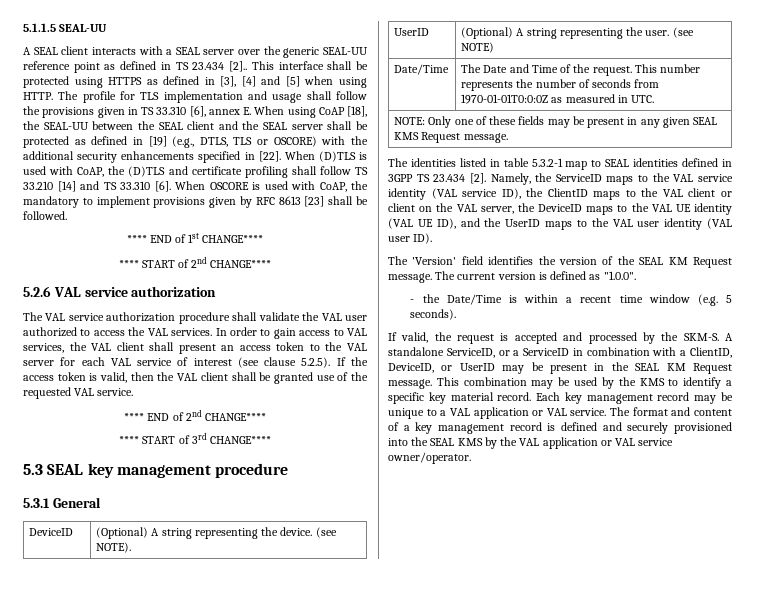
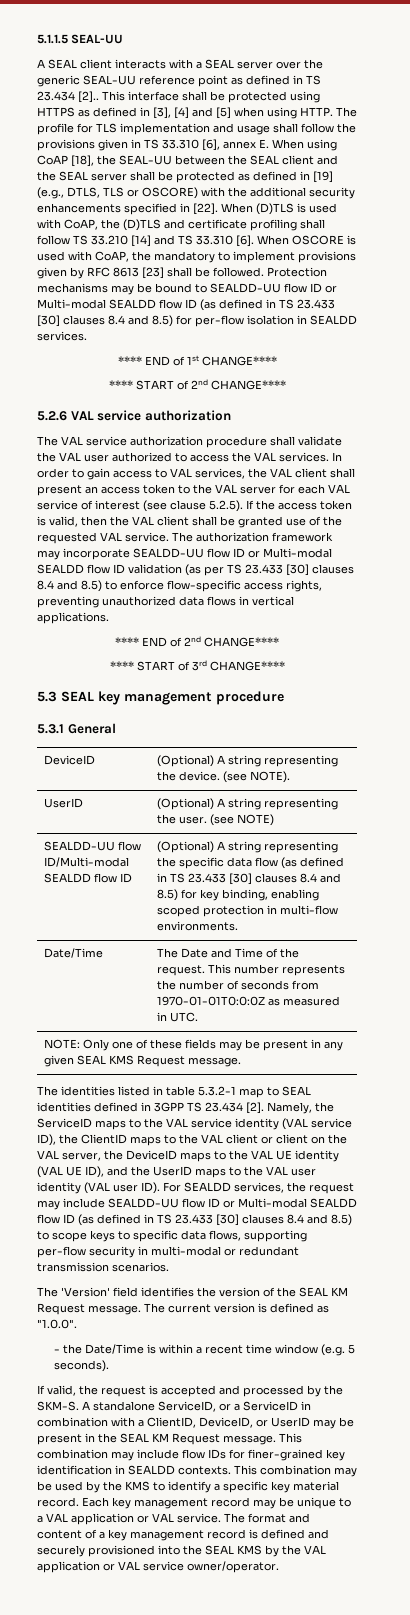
+ Protection mechanisms may be bound to SEALDD-UU flow ID or Multi-modal SEALDD flow ID (as defined in TS 23.433 [30] clauses 8.4 and 8.5) for per-flow isolation in SEALDD services.
+ The authorization framework may incorporate SEALDD-UU flow ID or Multi-modal SEALDD flow ID validation (as per TS 23.433 [30] clauses 8.4 and 8.5) to enforce flow-specific access rights, preventing unauthorized data flows in vertical applications.
+ SEALDD-UU flow ID/Multi-modal SEALDD flow ID | (Optional) A string representing the specific data flow (as defined in TS 23.433 [30] clauses 8.4 and 8.5) for key binding, enabling scoped protection in multi-flow environments.
- Namely, the ServiceID maps to the VAL service identity (VAL service ID), the ClientID maps to the VAL client or client on the VAL server, the DeviceID maps to the VAL UE identity (VAL UE ID), and the UserID maps to the VAL user identity (VAL user ID).
+ Namely, the ServiceID maps to the VAL service identity (VAL service ID), the ClientID maps to the VAL client or client on the VAL server, the DeviceID maps to the VAL UE identity (VAL UE ID), and the UserID maps to the VAL user identity (VAL user ID). For SEALDD services, the request may include SEALDD-UU flow ID or Multi-modal SEALDD flow ID (as defined in TS 23.433 [30] clauses 8.4 and 8.5) to scope keys to specific data flows, supporting per-flow security in multi-modal or redundant transmission scenarios.
- This combination may be used by the KMS to identify a specific key material record.
+ This combination may include flow IDs for finer-grained key identification in SEALDD contexts. This combination may be used by the KMS to identify a specific key material record.

